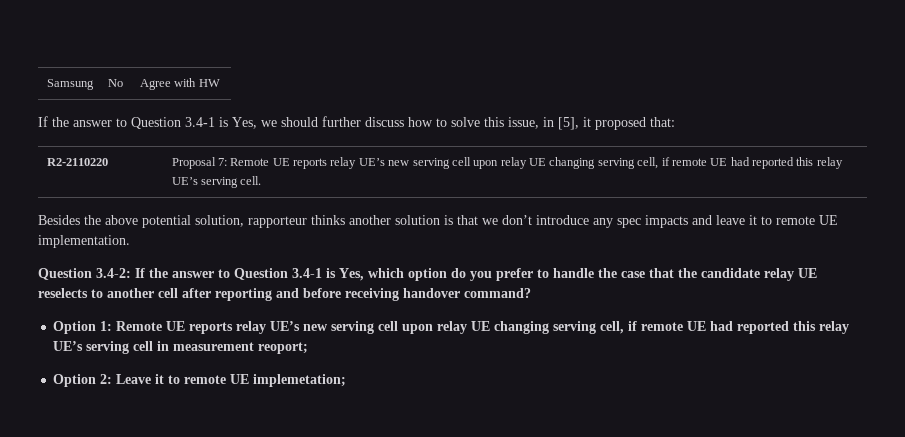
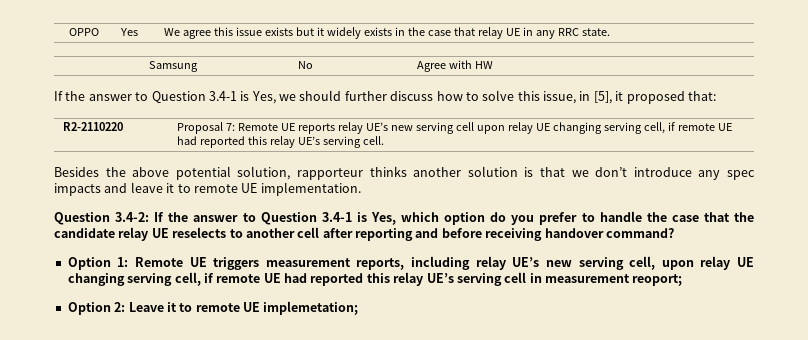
+ OPPO | Yes | We agree this issue exists but it widely exists in the case that relay UE in any RRC state.
- Option 1: Remote UE reports relay UE’s new serving cell upon relay UE changing serving cell, if remote UE had reported this relay UE’s serving cell in measurement reoport;
+ Option 1: Remote UE triggers measurement reports, including relay UE’s new serving cell, upon relay UE changing serving cell, if remote UE had reported this relay UE’s serving cell in measurement reoport;

